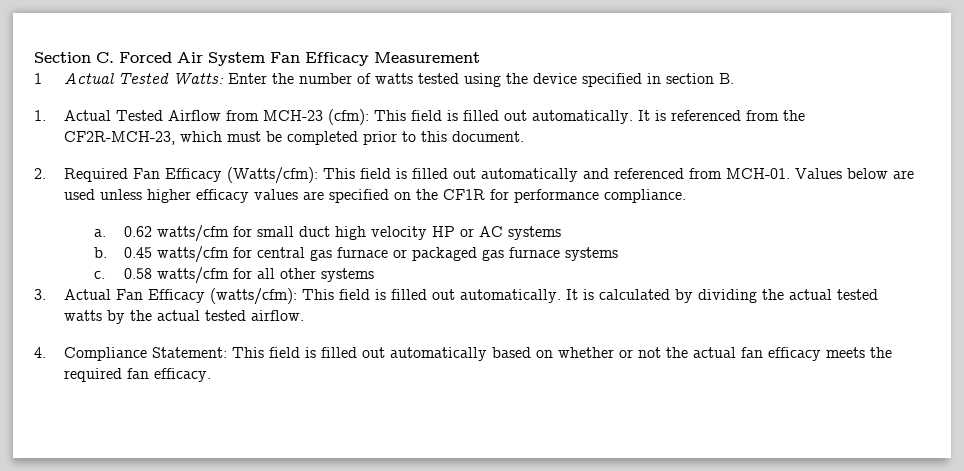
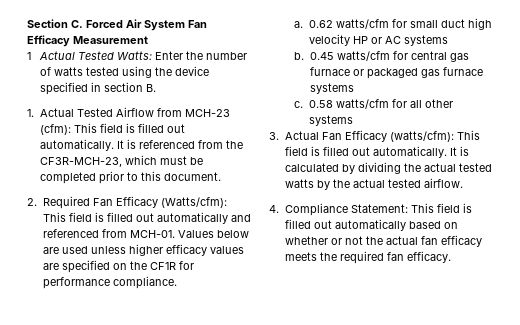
- It is referenced from the CF2R-MCH-23, which must be completed prior to this document.
+ It is referenced from the CF3R-MCH-23, which must be completed prior to this document.

